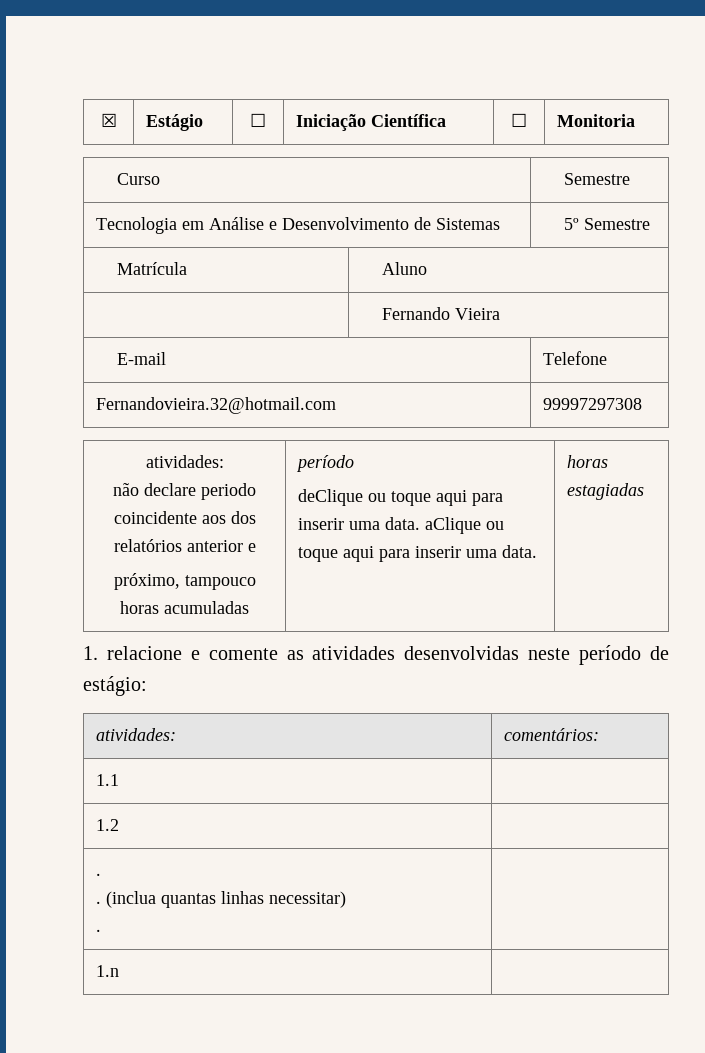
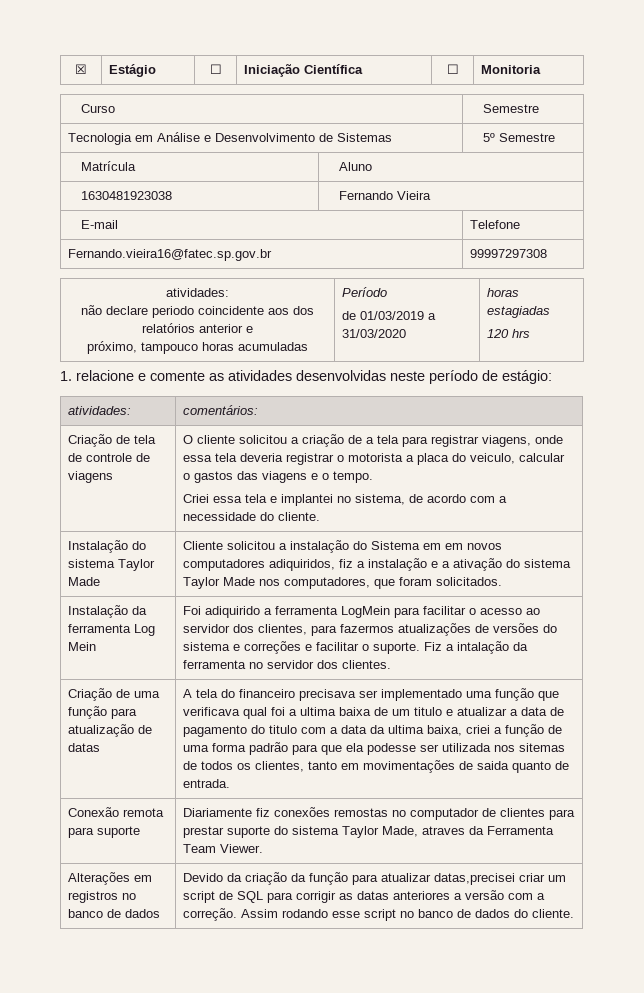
- | Fernando Vieira
+ 1630481923038 | Fernando Vieira
- Fernandovieira.32@hotmail.com | 99997297308
+ Fernando.vieira16@fatec.sp.gov.br | 99997297308
  atividades:
  não declare periodo coincidente aos dos relatórios anterior e
- próximo, tampouco horas acumuladas | período
- deClique ou toque aqui para inserir uma data. aClique ou toque aqui para inserir uma data. | horas estagiadas
+ próximo, tampouco horas acumuladas | Período
+ de 01/03/2019 a 31/03/2020 | horas estagiadas
+ 120 hrs
- 1.1 |
- 1.2 |
- .
- . (inclua quantas linhas necessitar)
- . |
- 1.n |
+ Criação de tela de controle de viagens | O cliente solicitou a criação de a tela para registrar viagens, onde essa tela deveria registrar o motorista a placa do veiculo, calcular o gastos das viagens e o tempo.
+ Criei essa tela e implantei no sistema, de acordo com a necessidade do cliente.
+ Instalação do sistema Taylor Made | Cliente solicitou a instalação do Sistema em em novos computadores adiquiridos, fiz a instalação e a ativação do sistema Taylor Made nos computadores, que foram solicitados.
+ Instalação da ferramenta Log Mein | Foi adiquirido a ferramenta LogMein para facilitar o acesso ao servidor dos clientes, para fazermos atualizações de versões do sistema e correções e facilitar o suporte. Fiz a intalação da ferramenta no servidor dos clientes.
+ Criação de uma função para atualização de datas | A tela do financeiro precisava ser implementado uma função que verificava qual foi a ultima baixa de um titulo e atualizar a data de pagamento do titulo com a data da ultima baixa, criei a função de uma forma padrão para que ela podesse ser utilizada nos sitemas de todos os clientes, tanto em movimentações de saida quanto de entrada.
+ Conexão remota para suporte | Diariamente fiz conexões remostas no computador de clientes para prestar suporte do sistema Taylor Made, atraves da Ferramenta Team Viewer.
+ Alterações em registros no banco de dados | Devido da criação da função para atualizar datas,precisei criar um script de SQL para corrigir as datas anteriores a versão com a correção. Assim rodando esse script no banco de dados do cliente.

